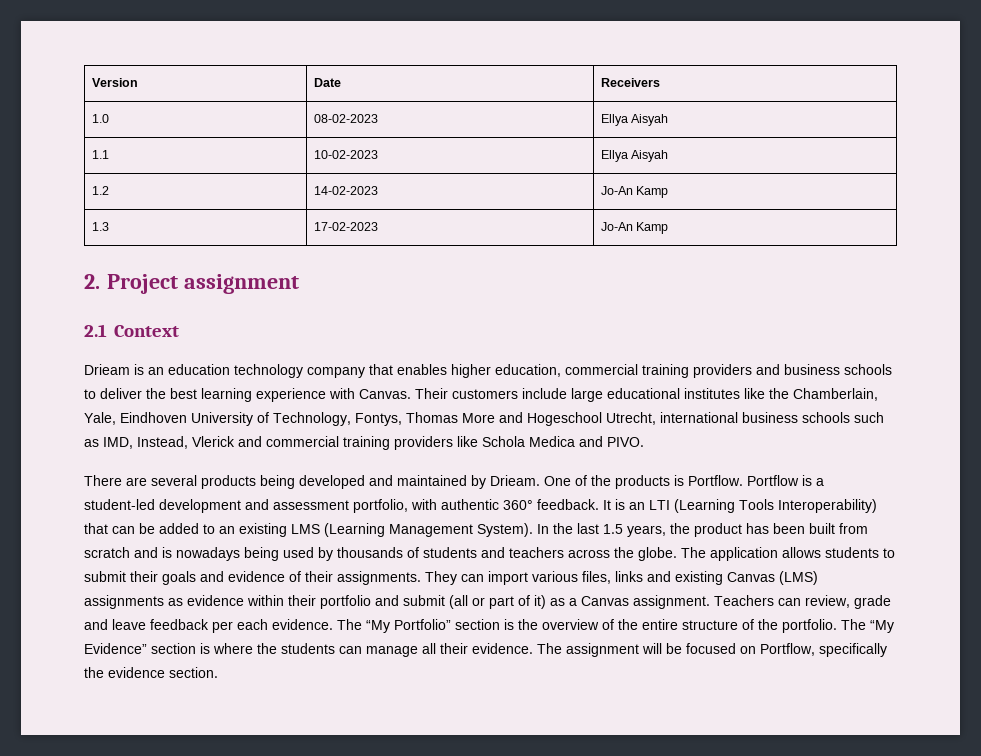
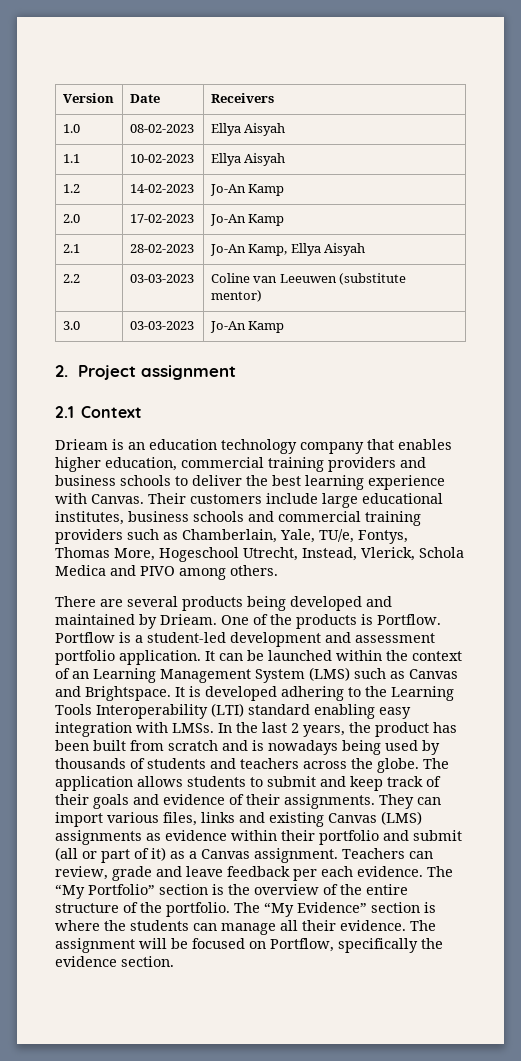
- 1.3 | 17-02-2023 | Jo-An Kamp
+ 2.0 | 17-02-2023 | Jo-An Kamp
+ 2.1 | 28-02-2023 | Jo-An Kamp, Ellya Aisyah
+ 2.2 | 03-03-2023 | Coline van Leeuwen (substitute mentor)
+ 3.0 | 03-03-2023 | Jo-An Kamp
- Their customers include large educational institutes like the Chamberlain, Yale, Eindhoven University of Technology, Fontys, Thomas More and Hogeschool Utrecht, international business schools such as IMD, Instead, Vlerick and commercial training providers like Schola Medica and PIVO.
+ Their customers include large educational institutes, business schools and commercial training providers such as Chamberlain, Yale, TU/e, Fontys, Thomas More, Hogeschool Utrecht, Instead, Vlerick, Schola Medica and PIVO among others.
- Portflow is a student-led development and assessment portfolio, with authentic 360° feedback. It is an LTI (Learning Tools Interoperability) that can be added to an existing LMS (Learning Management System).
+ Portflow is a student-led development and assessment portfolio application. It can be launched within the context of an Learning Management System (LMS) such as Canvas and Brightspace. It is developed adhering to the Learning Tools Interoperability (LTI) standard enabling easy integration with LMSs.
- In the last 1.5 years, the product has been built from scratch and is nowadays being used by thousands of students and teachers across the globe.
+ In the last 2 years, the product has been built from scratch and is nowadays being used by thousands of students and teachers across the globe.
- The application allows students to submit their goals and evidence of their assignments.
+ The application allows students to submit and keep track of their goals and evidence of their assignments.

